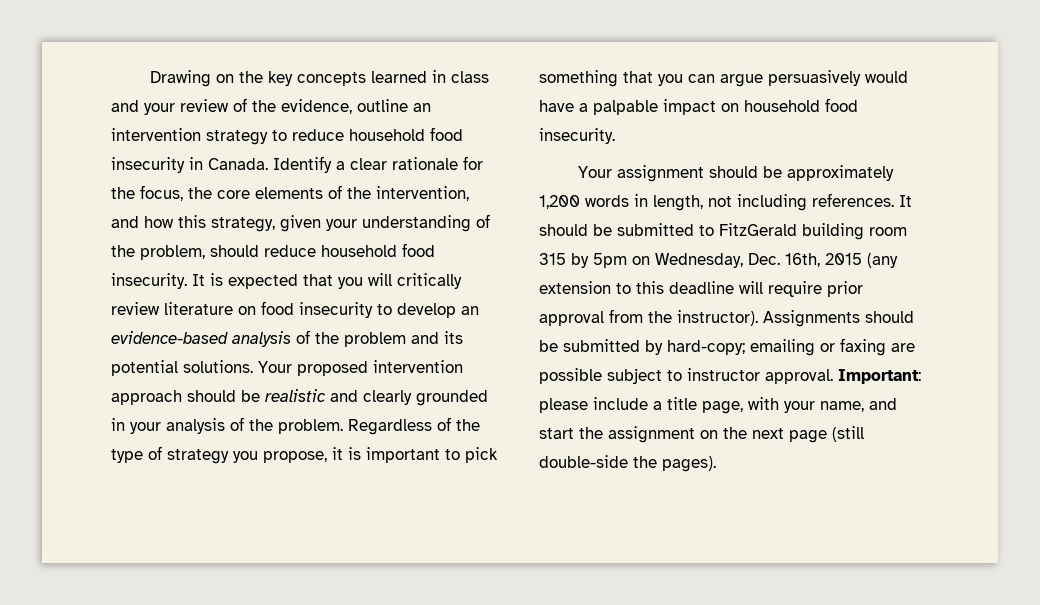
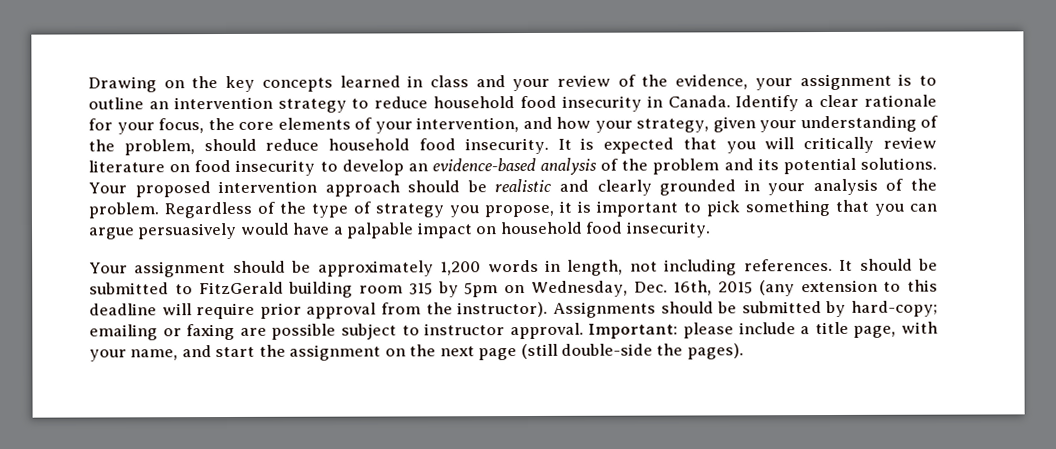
- Drawing on the key concepts learned in class and your review of the evidence, outline an intervention strategy to reduce household food insecurity in Canada.
+ Drawing on the key concepts learned in class and your review of the evidence, your assignment is to outline an intervention strategy to reduce household food insecurity in Canada.
- Identify a clear rationale for the focus, the core elements of the intervention, and how this strategy, given your understanding of the problem, should reduce household food insecurity.
+ Identify a clear rationale for your focus, the core elements of your intervention, and how your strategy, given your understanding of the problem, should reduce household food insecurity.

